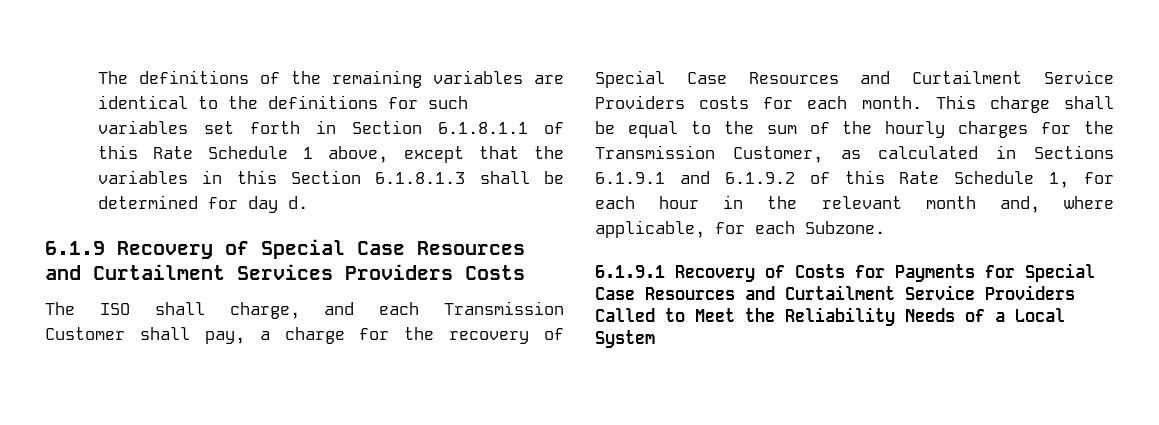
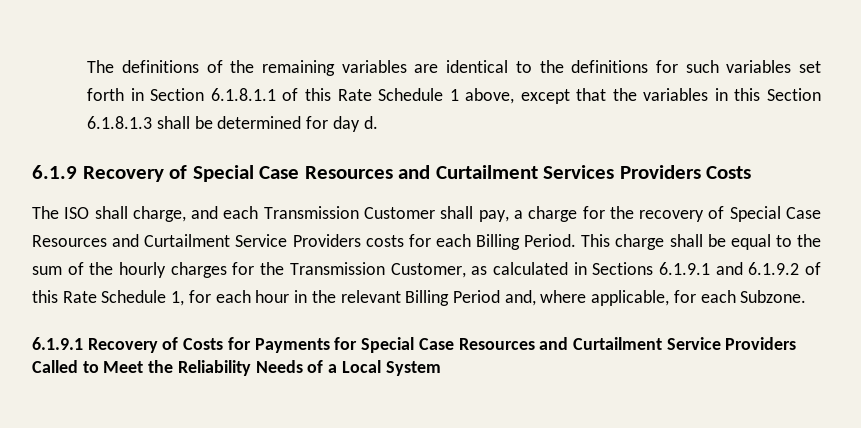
- The ISO shall charge, and each Transmission Customer shall pay, a charge for the recovery of Special Case Resources and Curtailment Service Providers costs for each month.
+ The ISO shall charge, and each Transmission Customer shall pay, a charge for the recovery of Special Case Resources and Curtailment Service Providers costs for each Billing Period.
- This charge shall be equal to the sum of the hourly charges for the Transmission Customer, as calculated in Sections 6.1.9.1 and 6.1.9.2 of this Rate Schedule 1, for each hour in the relevant month and, where applicable, for each Subzone.
+ This charge shall be equal to the sum of the hourly charges for the Transmission Customer, as calculated in Sections 6.1.9.1 and 6.1.9.2 of this Rate Schedule 1, for each hour in the relevant Billing Period and, where applicable, for each Subzone.

